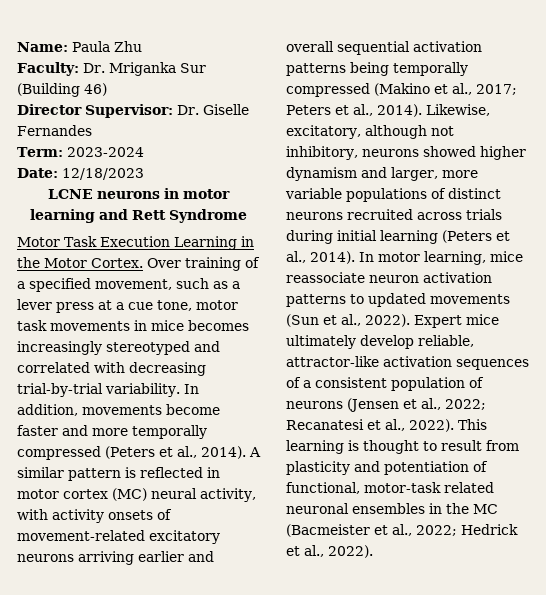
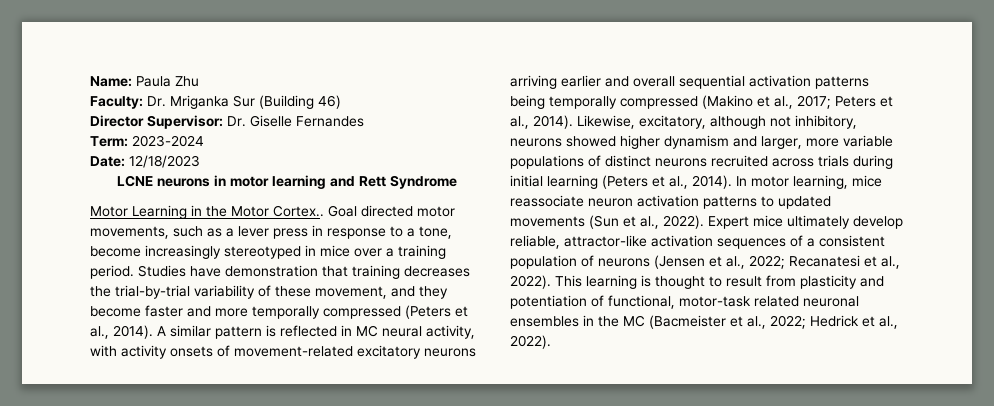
- Motor Task Execution Learning in the Motor Cortex. Over training of a specified movement, such as a lever press at a cue tone, motor task movements in mice becomes increasingly stereotyped and correlated with decreasing trial-by-trial variability. In addition, movements become faster and more temporally compressed (Peters et al., 2014).
+ Motor Learning in the Motor Cortex.. Goal directed motor movements, such as a lever press in response to a tone, become increasingly stereotyped in mice over a training period. Studies have demonstration that training decreases the trial-by-trial variability of these movement, and they become faster and more temporally compressed (Peters et al., 2014).
- A similar pattern is reflected in motor cortex (MC) neural activity, with activity onsets of movement-related excitatory neurons arriving earlier and overall sequential activation patterns being temporally compressed (Makino et al., 2017; Peters et al., 2014).
+ A similar pattern is reflected in MC neural activity, with activity onsets of movement-related excitatory neurons arriving earlier and overall sequential activation patterns being temporally compressed (Makino et al., 2017; Peters et al., 2014).

